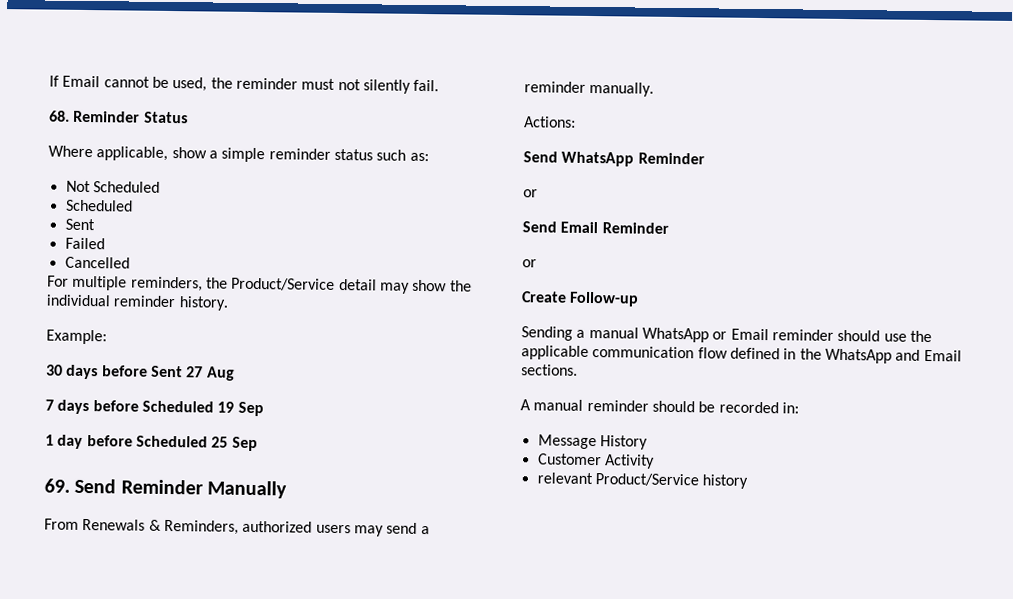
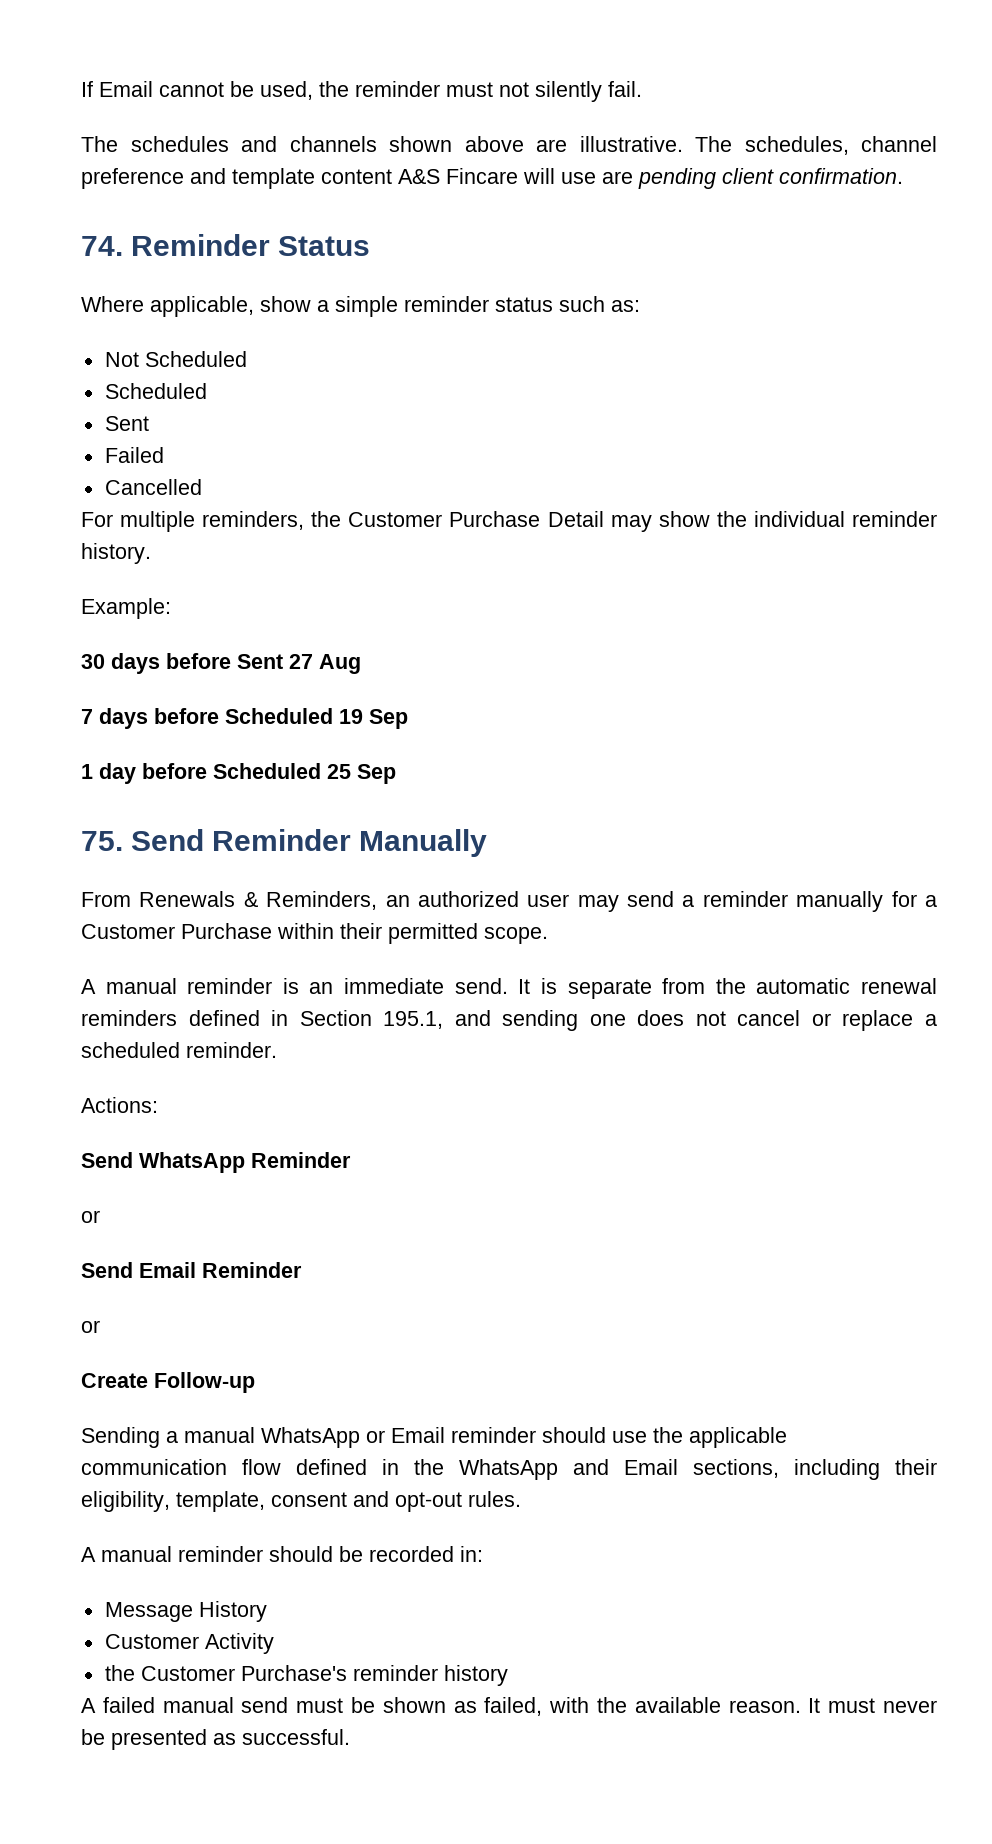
- 68. Reminder Status
+ The schedules and channels shown above are illustrative. The schedules, channel preference and template content A&S Fincare will use are pending client confirmation.
+ 74. Reminder Status
- For multiple reminders, the Product/Service detail may show the individual reminder history.
+ For multiple reminders, the Customer Purchase Detail may show the individual reminder history.
- 69. Send Reminder Manually
+ 75. Send Reminder Manually
- From Renewals & Reminders, authorized users may send a reminder manually.
+ From Renewals & Reminders, an authorized user may send a reminder manually for a Customer Purchase within their permitted scope.
+ A manual reminder is an immediate send. It is separate from the automatic renewal reminders defined in Section 195.1, and sending one does not cancel or replace a scheduled reminder.
- Sending a manual WhatsApp or Email reminder should use the applicable communication flow defined in the WhatsApp and Email sections.
+ Sending a manual WhatsApp or Email reminder should use the applicable communication flow defined in the WhatsApp and Email sections, including their eligibility, template, consent and opt-out rules.
- relevant Product/Service history
+ the Customer Purchase's reminder history
+ A failed manual send must be shown as failed, with the available reason. It must never be presented as successful.

